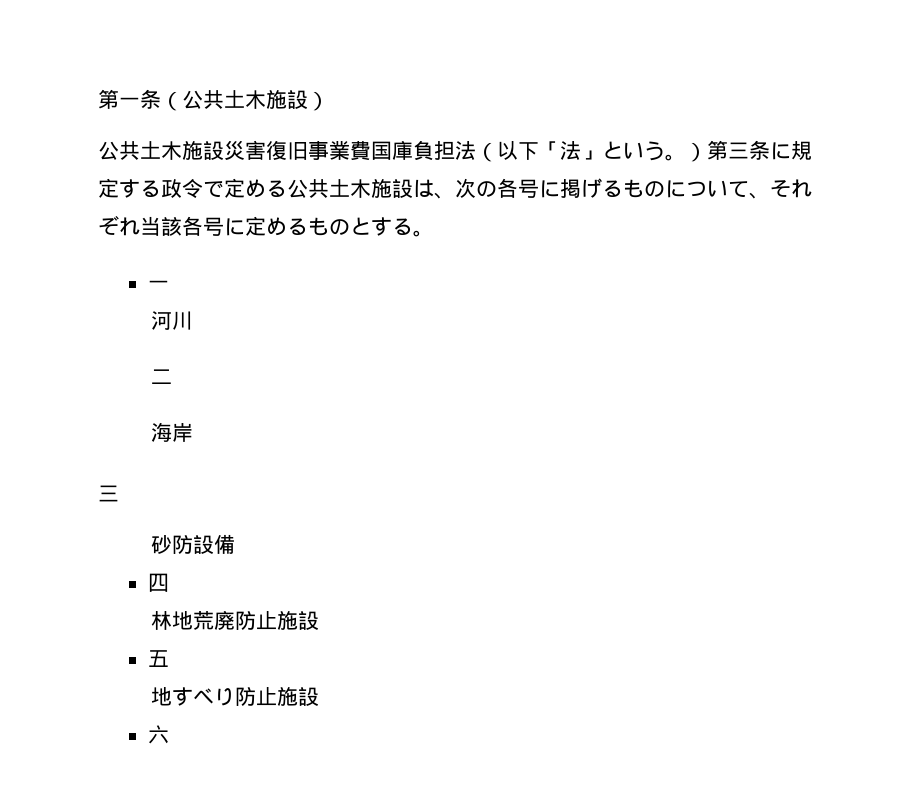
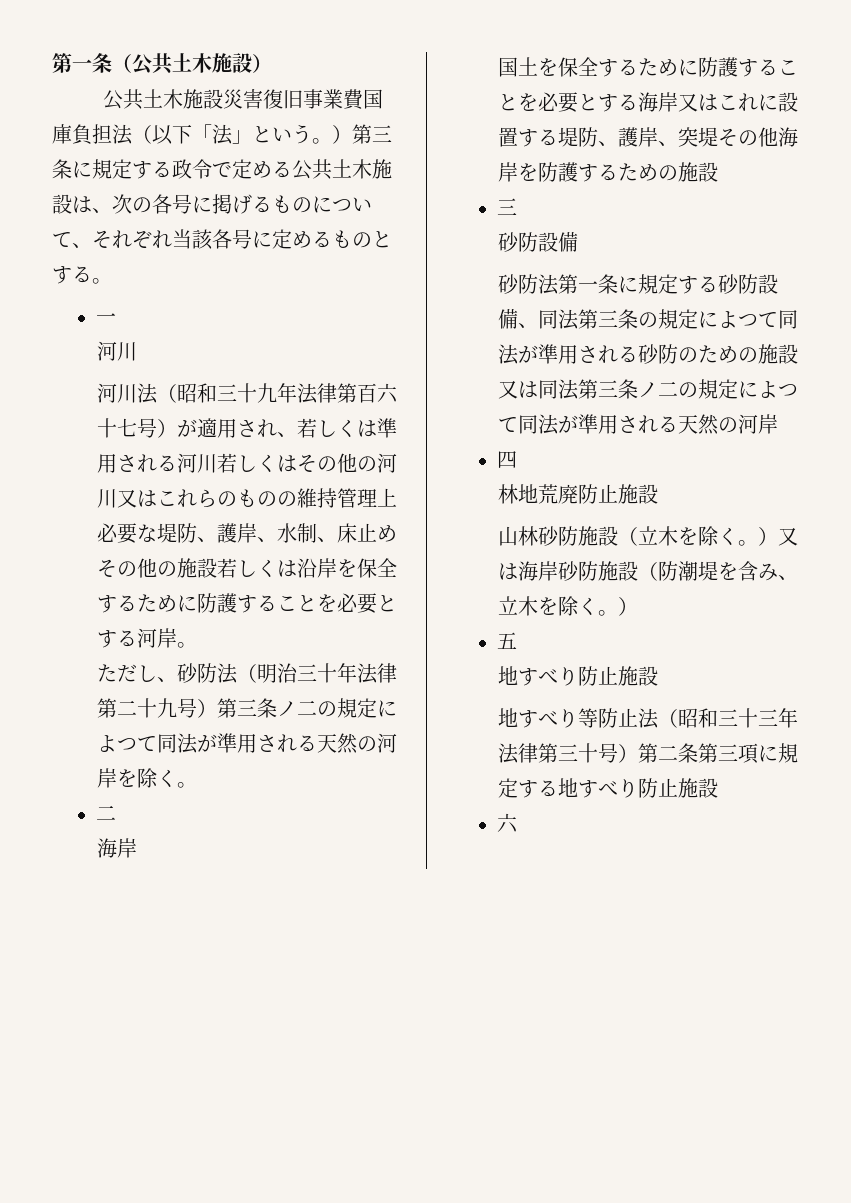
+ 河川法（昭和三十九年法律第百六十七号）が適用され、若しくは準用される河川若しくはその他の河川又はこれらのものの維持管理上必要な堤防、護岸、水制、床止めその他の施設若しくは沿岸を保全するために防護することを必要とする河岸。
+ ただし、砂防法（明治三十年法律第二十九号）第三条ノ二の規定によつて同法が準用される天然の河岸を除く。
  二
  海岸
+ 国土を保全するために防護することを必要とする海岸又はこれに設置する堤防、護岸、突堤その他海岸を防護するための施設
  三
  砂防設備
+ 砂防法第一条に規定する砂防設備、同法第三条の規定によつて同法が準用される砂防のための施設又は同法第三条ノ二の規定によつて同法が準用される天然の河岸
+ 山林砂防施設（立木を除く。）又は海岸砂防施設（防潮堤を含み、立木を除く。）
+ 地すべり等防止法（昭和三十三年法律第三十号）第二条第三項に規定する地すべり防止施設

